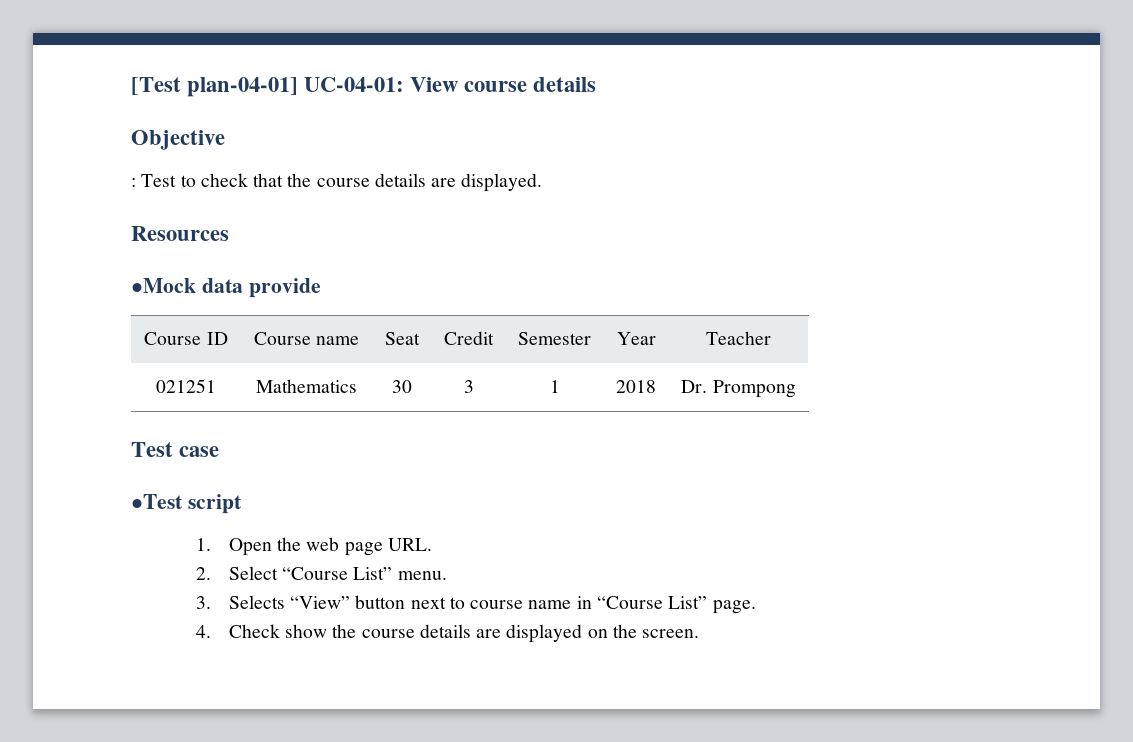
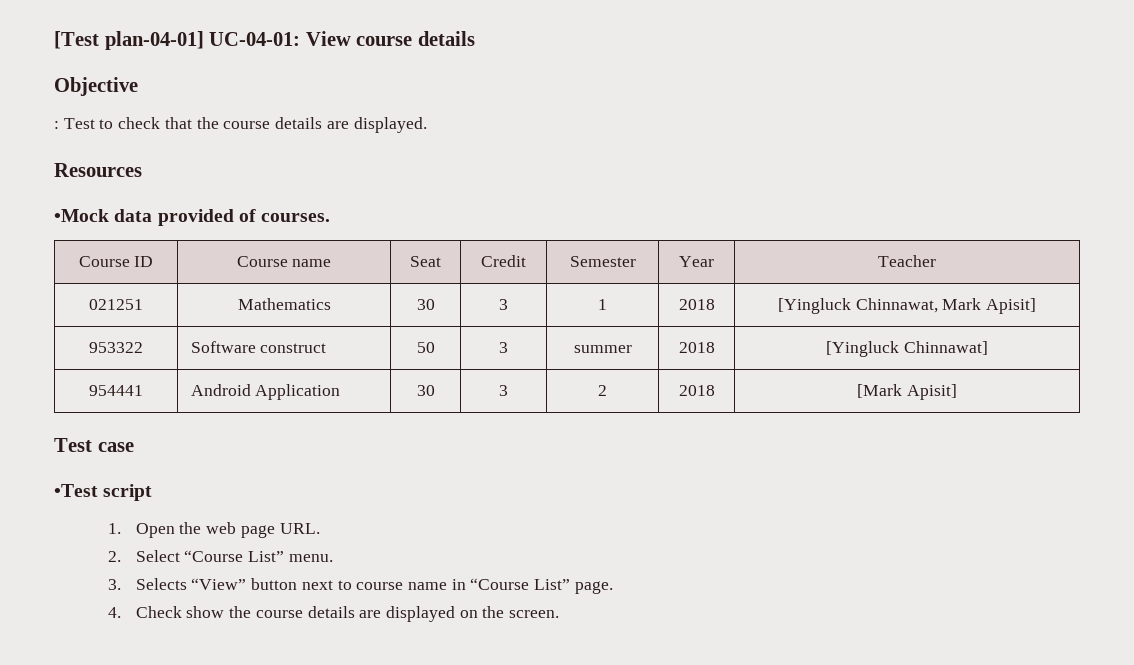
- •Mock data provide
+ •Mock data provided of courses.
- 021251 | Mathematics | 30 | 3 | 1 | 2018 | Dr. Prompong
+ 021251 | Mathematics | 30 | 3 | 1 | 2018 | [Yingluck Chinnawat, Mark Apisit]
+ 953322 | Software construct | 50 | 3 | summer | 2018 | [Yingluck Chinnawat]
+ 954441 | Android Application | 30 | 3 | 2 | 2018 | [Mark Apisit]

